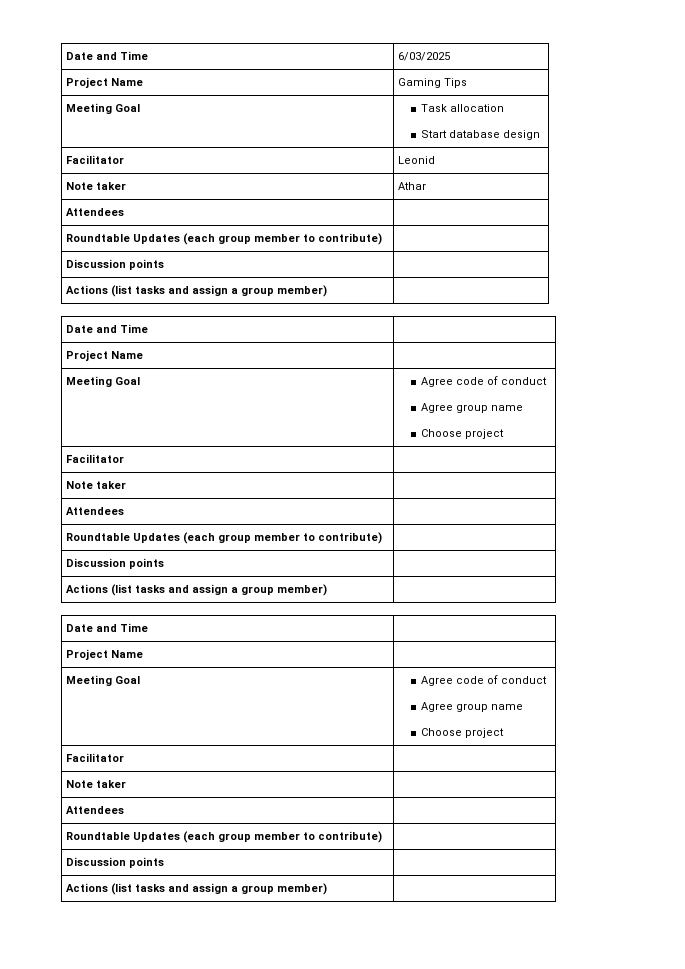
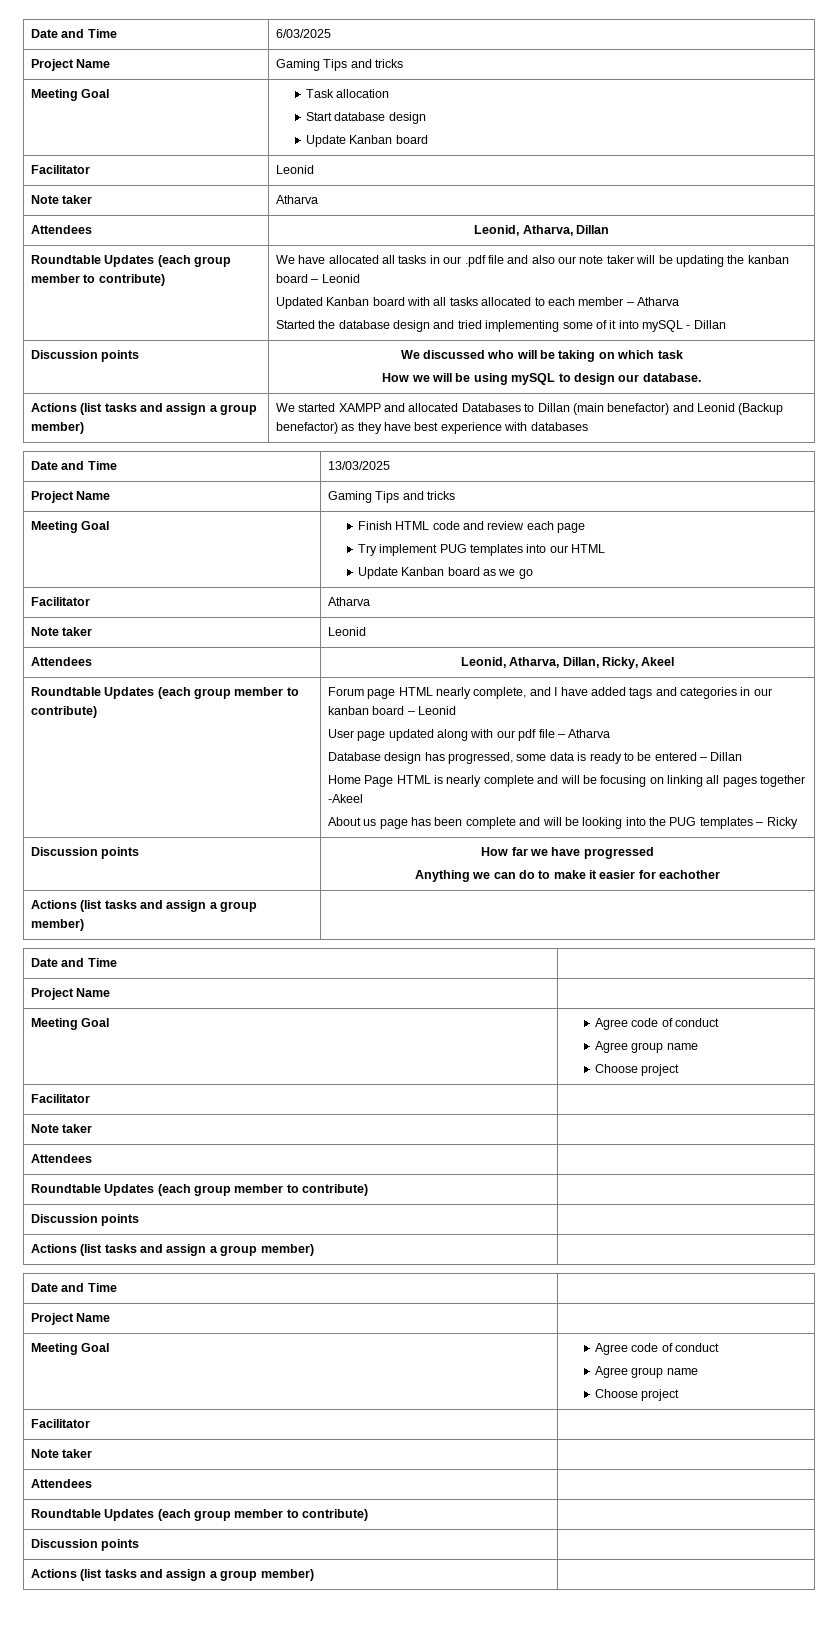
  Date and Time | 6/03/2025
- Project Name | Gaming Tips
+ Project Name | Gaming Tips and tricks
  Meeting Goal | Task allocation
  Start database design
+ Update Kanban board
- Note taker | Athar
- Attendees |
- Roundtable Updates (each group member to contribute) |
- Discussion points |
+ Note taker | Atharva
+ Attendees | Leonid, Atharva, Dillan
+ Roundtable Updates (each group member to contribute) | We have allocated all tasks in our .pdf file and also our note taker will be updating the kanban board – Leonid
+ Updated Kanban board with all tasks allocated to each member – Atharva
+ Started the database design and tried implementing some of it into mySQL - Dillan
+ Discussion points | We discussed who will be taking on which task
+ How we will be using mySQL to design our database.
+ Actions (list tasks and assign a group member) | We started XAMPP and allocated Databases to Dillan (main benefactor) and Leonid (Backup benefactor) as they have best experience with databases
+ Date and Time | 13/03/2025
+ Project Name | Gaming Tips and tricks
+ Meeting Goal | Finish HTML code and review each page
+ Try implement PUG templates into our HTML
+ Update Kanban board as we go
+ Facilitator | Atharva
+ Note taker | Leonid
+ Attendees | Leonid, Atharva, Dillan, Ricky, Akeel
+ Roundtable Updates (each group member to contribute) | Forum page HTML nearly complete, and I have added tags and categories in our kanban board – Leonid
+ User page updated along with our pdf file – Atharva
+ Database design has progressed, some data is ready to be entered – Dillan
+ Home Page HTML is nearly complete and will be focusing on linking all pages together -Akeel
+ About us page has been complete and will be looking into the PUG templates – Ricky
+ Discussion points | How far we have progressed
+ Anything we can do to make it easier for eachother

